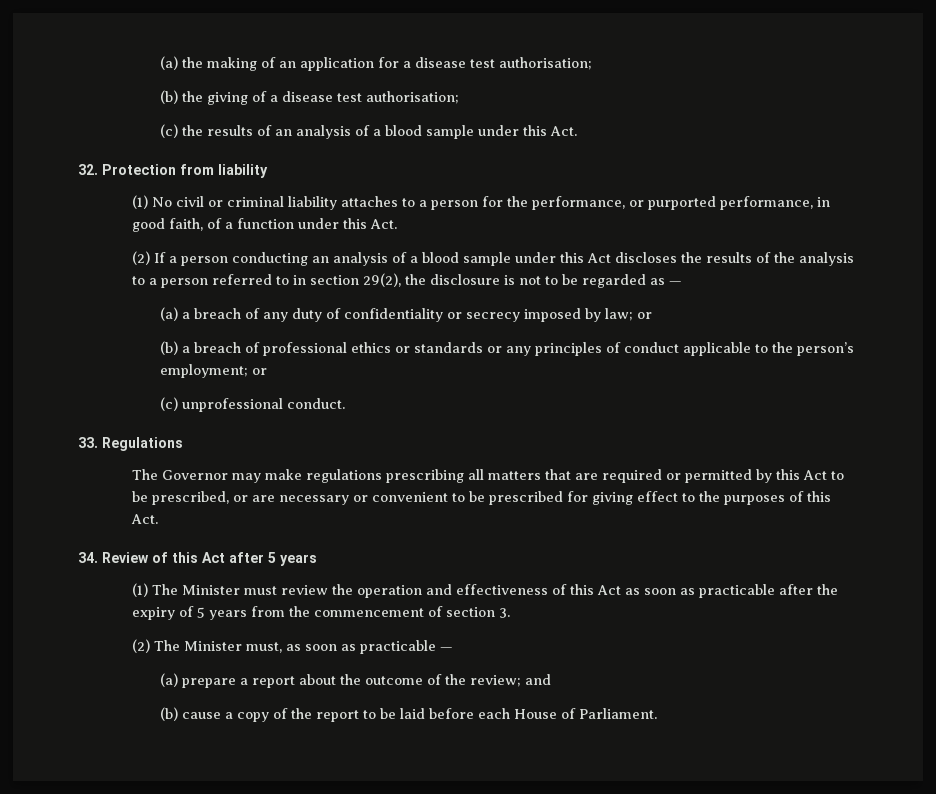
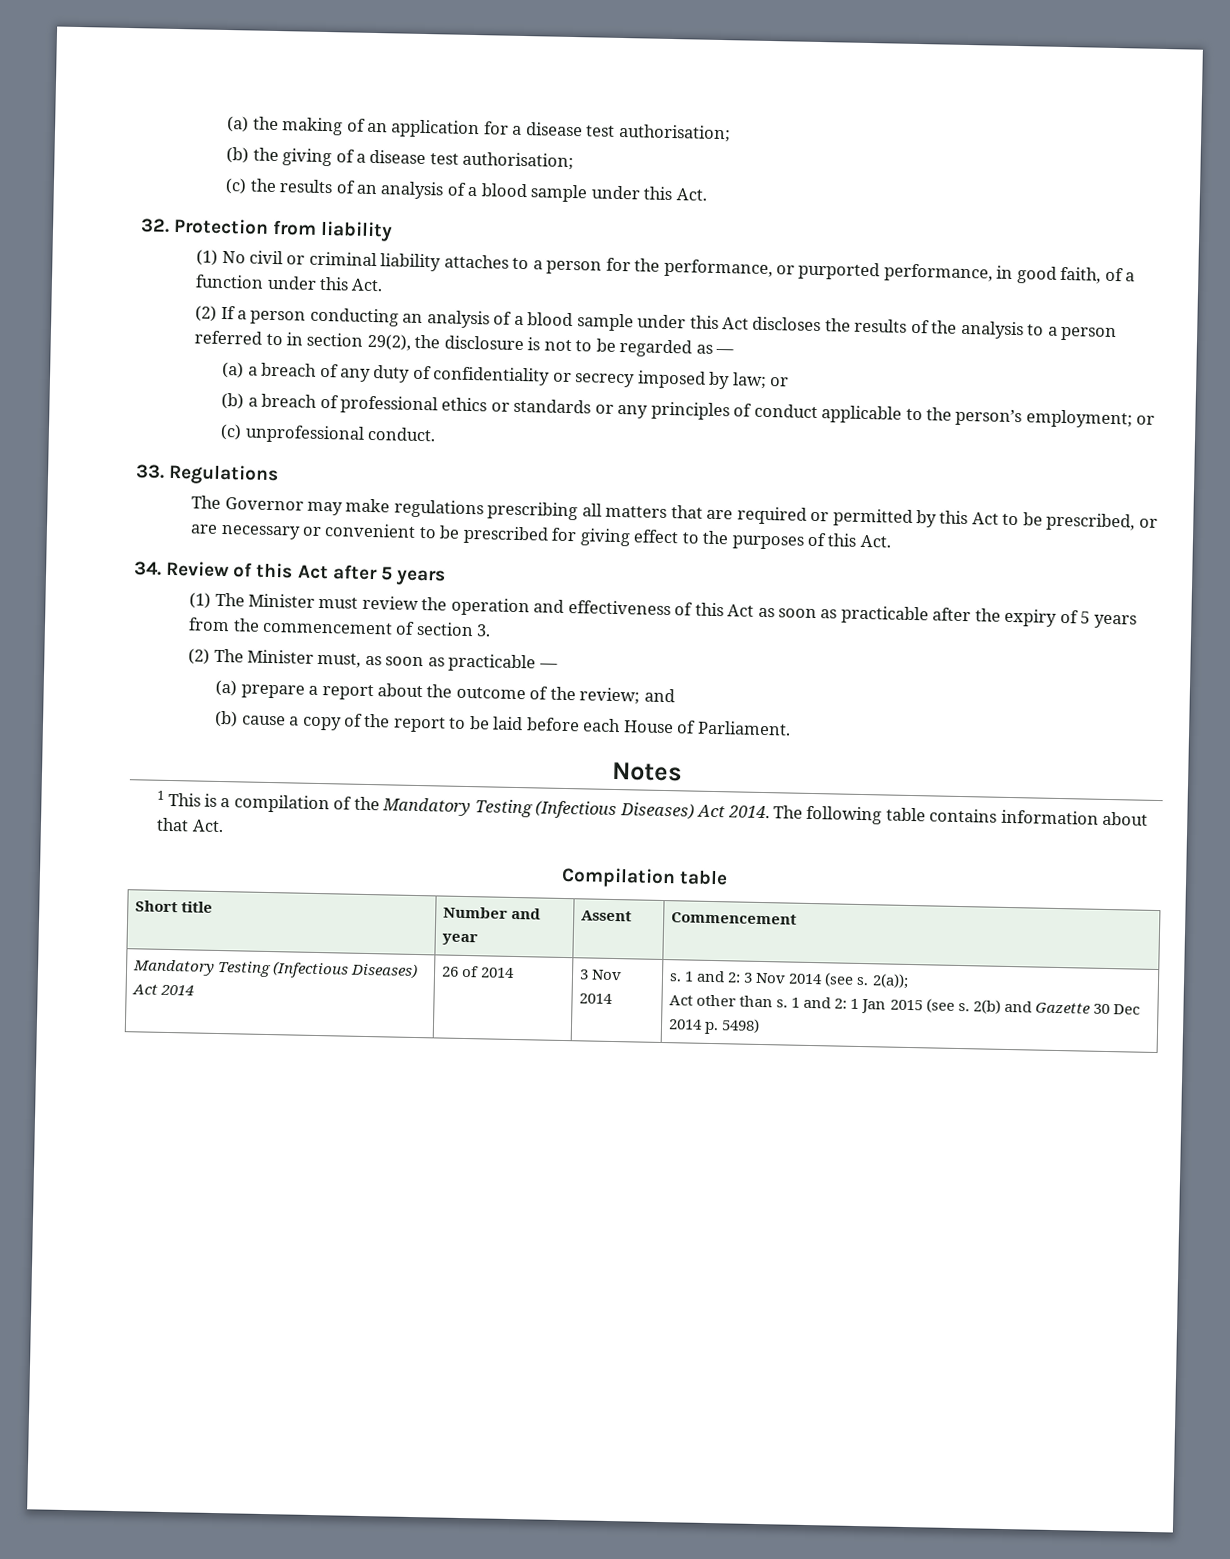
+ Notes
+ 1 This is a compilation of the Mandatory Testing (Infectious Diseases) Act 2014. The following table contains information about that Act.
+ Compilation table
+ Short title | Number and year | Assent | Commencement
+ Mandatory Testing (Infectious Diseases) Act 2014 | 26 of 2014 | 3 Nov 2014 | s. 1 and 2: 3 Nov 2014 (see s. 2(a));
+ Act other than s. 1 and 2: 1 Jan 2015 (see s. 2(b) and Gazette 30 Dec 2014 p. 5498)

